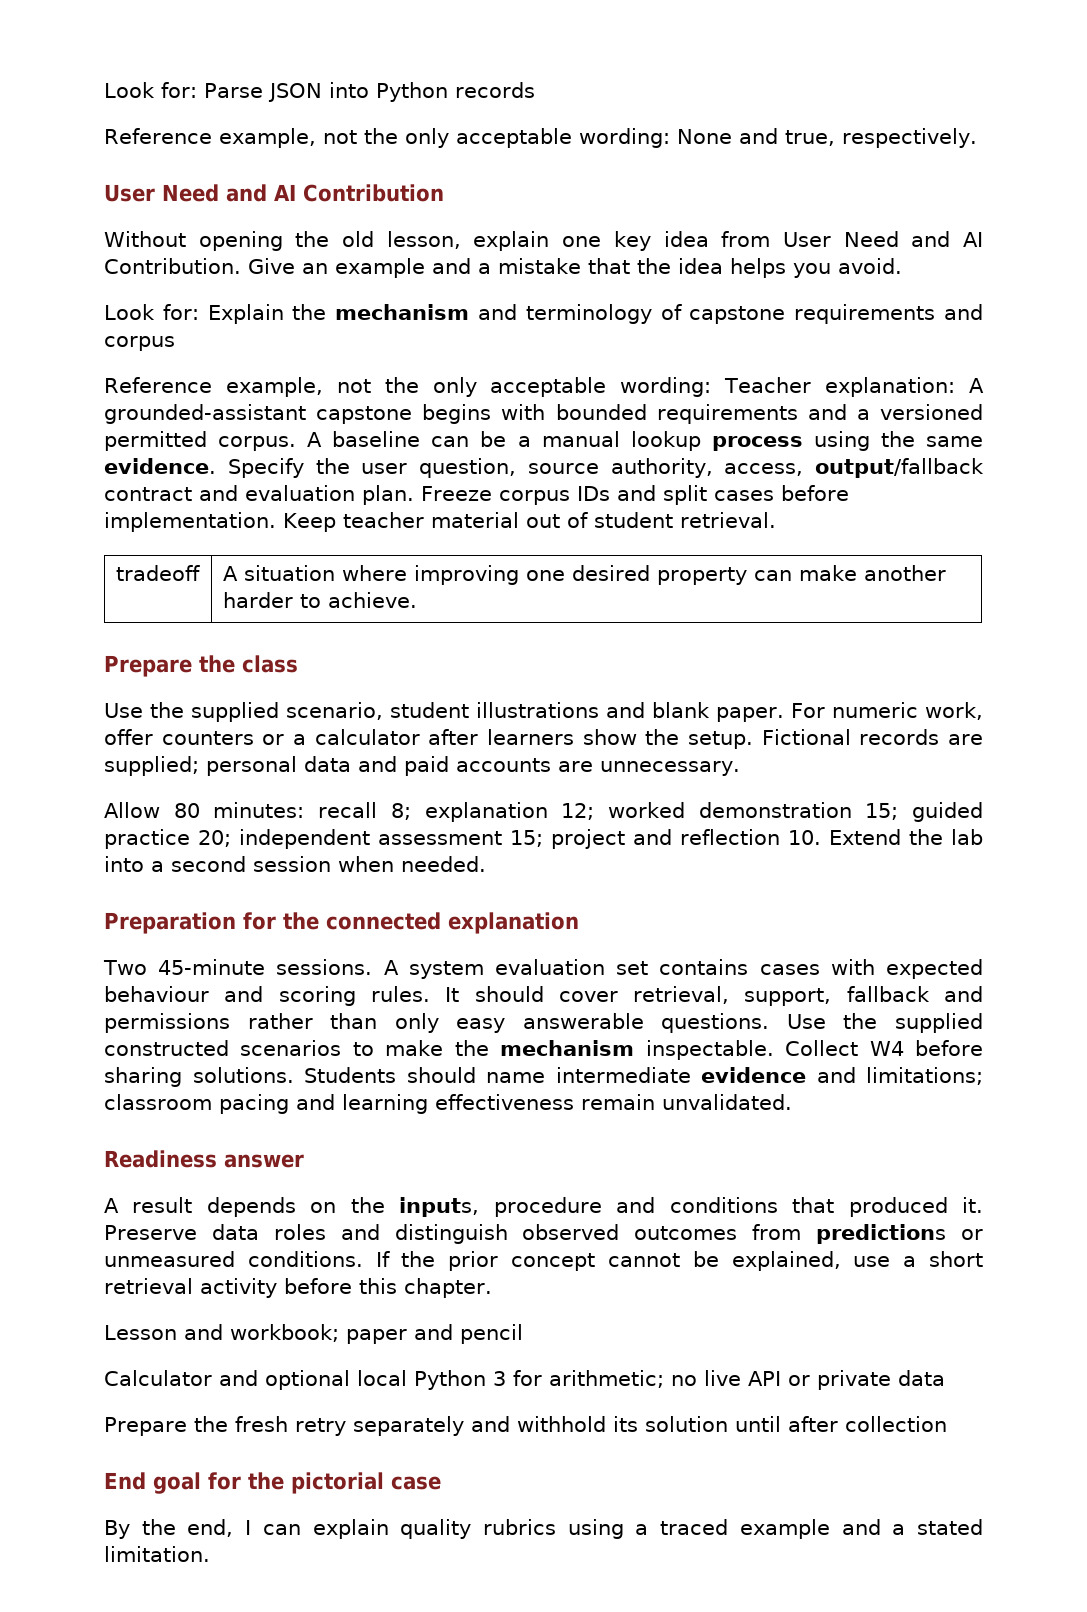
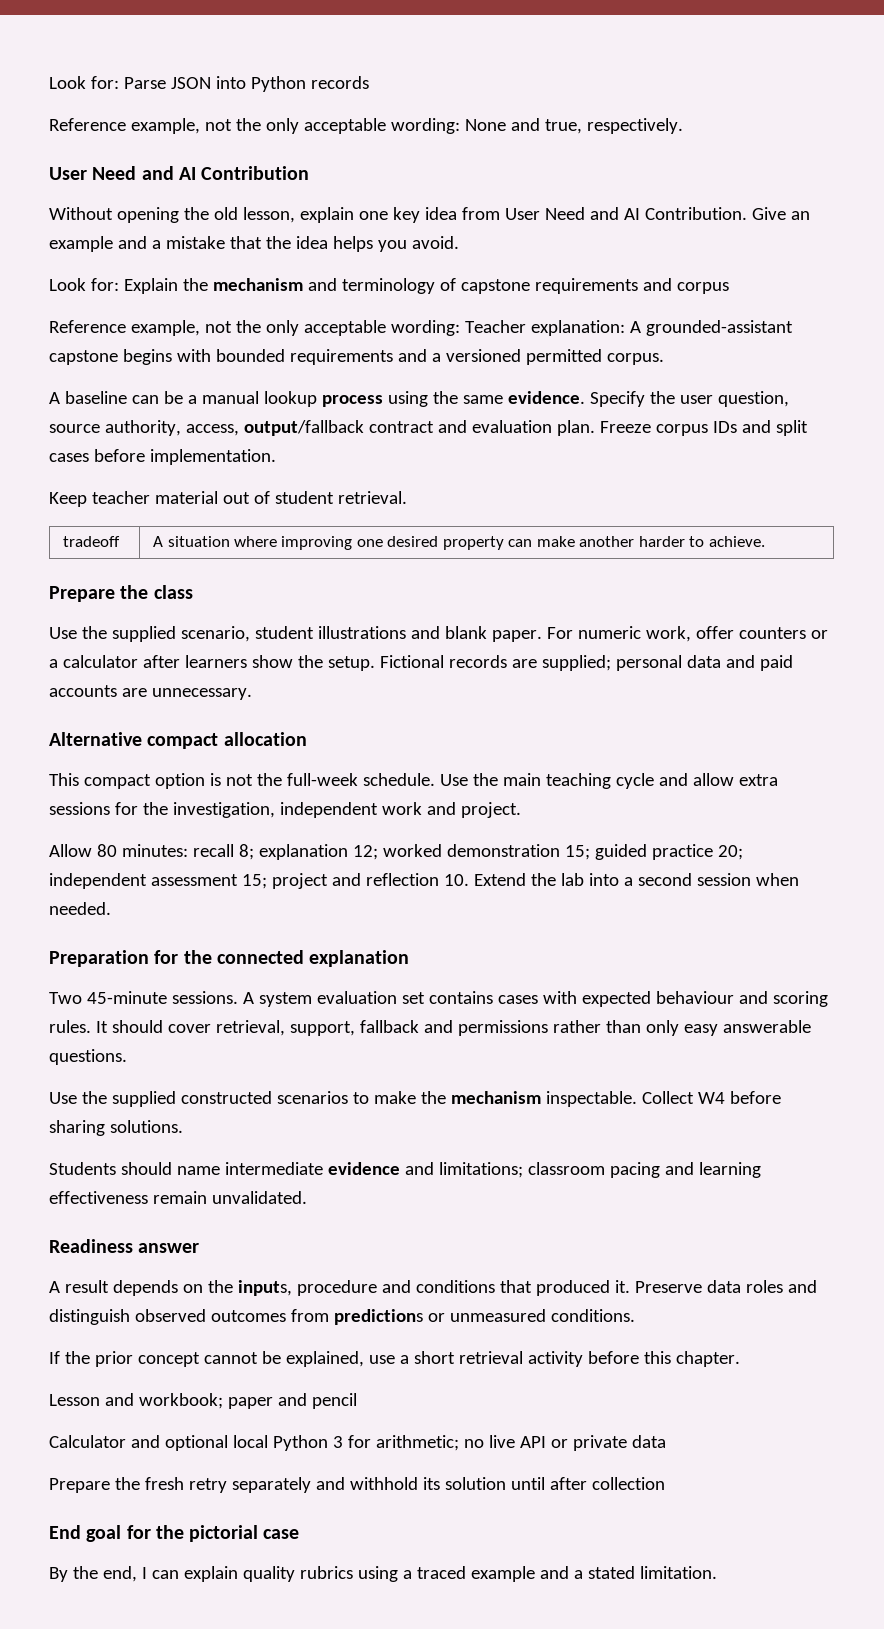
- Reference example, not the only acceptable wording: Teacher explanation: A grounded-assistant capstone begins with bounded requirements and a versioned permitted corpus. A baseline can be a manual lookup process using the same evidence.
+ Reference example, not the only acceptable wording: Teacher explanation: A grounded-assistant capstone begins with bounded requirements and a versioned permitted corpus.
+ A baseline can be a manual lookup process using the same evidence.
- Freeze corpus IDs and split cases before implementation. Keep teacher material out of student retrieval.
+ Freeze corpus IDs and split cases before implementation.
+ Keep teacher material out of student retrieval.
+ Alternative compact allocation
+ This compact option is not the full-week schedule. Use the main teaching cycle and allow extra sessions for the investigation, independent work and project.
- It should cover retrieval, support, fallback and permissions rather than only easy answerable questions. Use the supplied constructed scenarios to make the mechanism inspectable.
+ It should cover retrieval, support, fallback and permissions rather than only easy answerable questions.
+ Use the supplied constructed scenarios to make the mechanism inspectable.
- Collect W4 before sharing solutions. Students should name intermediate evidence and limitations; classroom pacing and learning effectiveness remain unvalidated.
+ Collect W4 before sharing solutions.
+ Students should name intermediate evidence and limitations; classroom pacing and learning effectiveness remain unvalidated.
- Preserve data roles and distinguish observed outcomes from predictions or unmeasured conditions. If the prior concept cannot be explained, use a short retrieval activity before this chapter.
+ Preserve data roles and distinguish observed outcomes from predictions or unmeasured conditions.
+ If the prior concept cannot be explained, use a short retrieval activity before this chapter.

